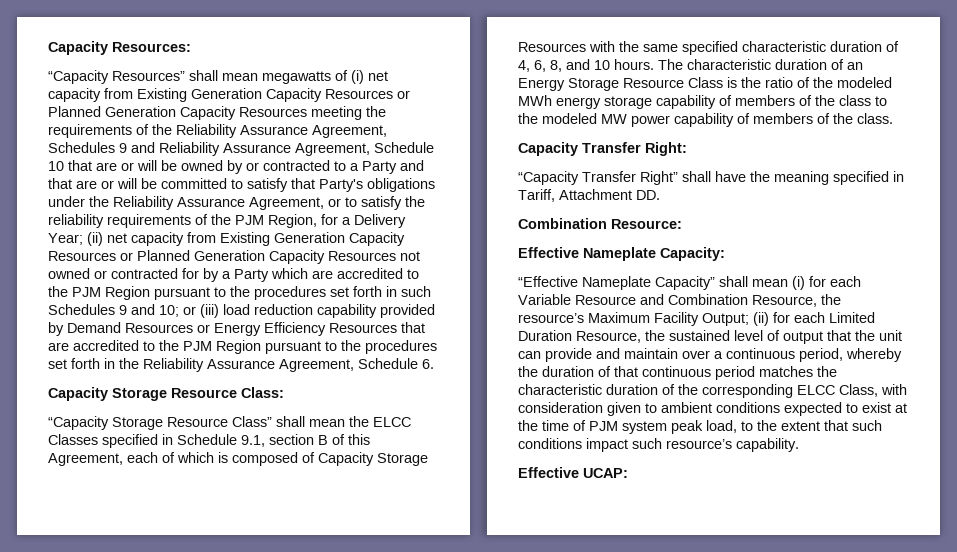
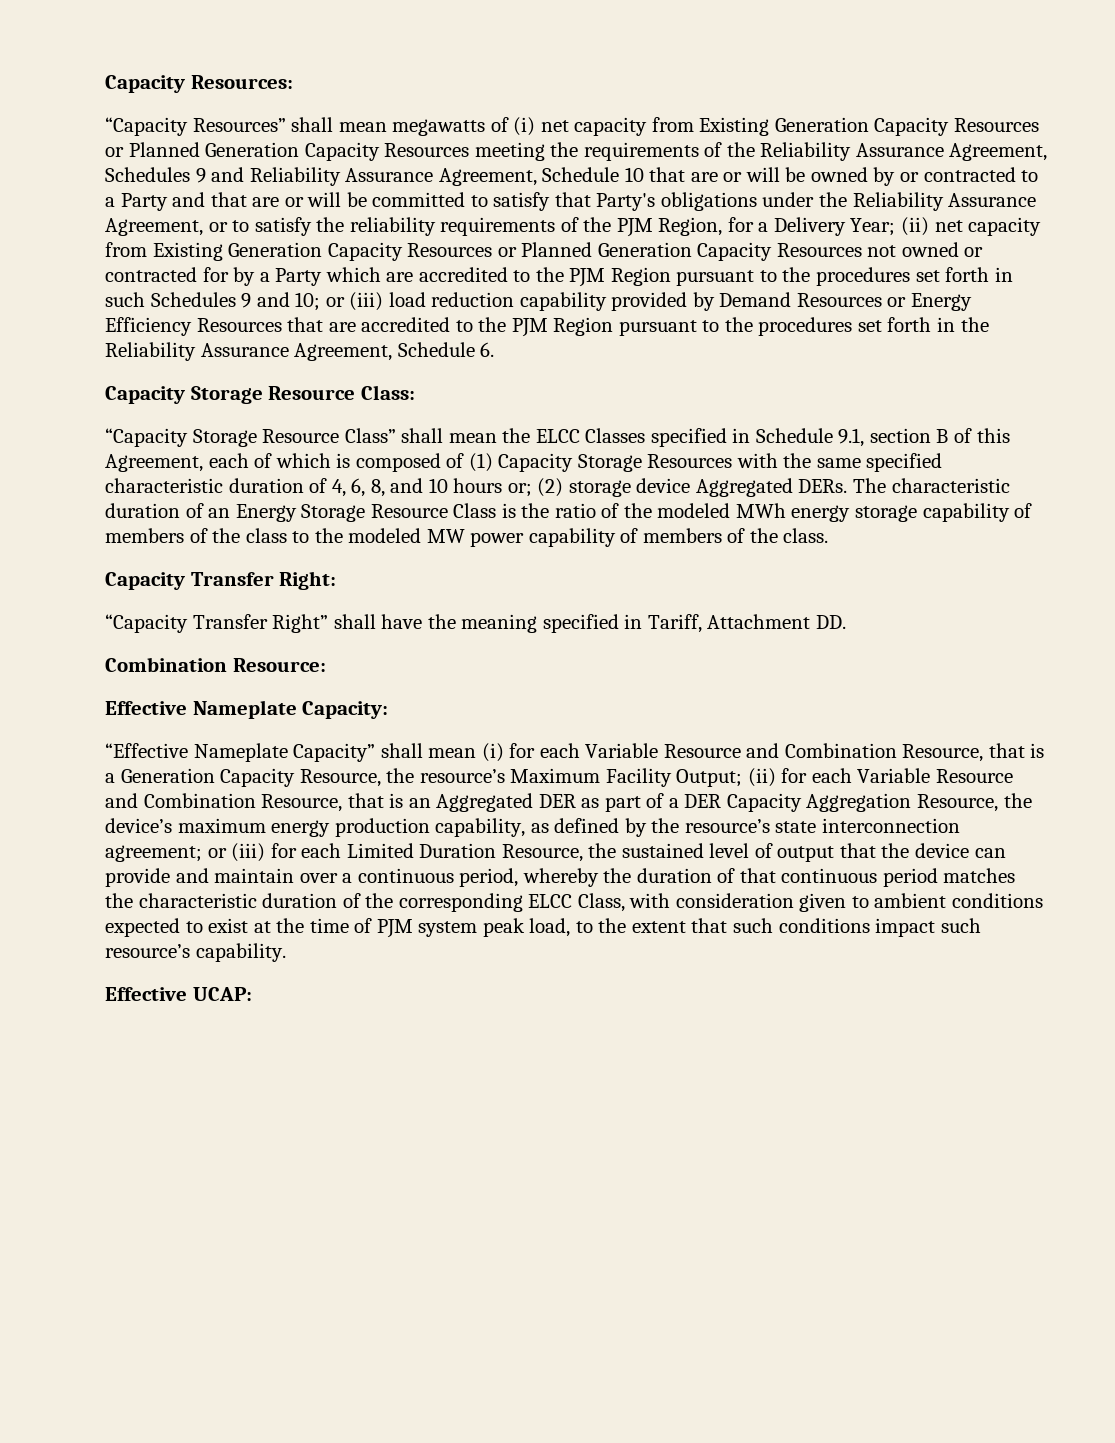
- “Capacity Storage Resource Class” shall mean the ELCC Classes specified in Schedule 9.1, section B of this Agreement, each of which is composed of Capacity Storage Resources with the same specified characteristic duration of 4, 6, 8, and 10 hours.
+ “Capacity Storage Resource Class” shall mean the ELCC Classes specified in Schedule 9.1, section B of this Agreement, each of which is composed of (1) Capacity Storage Resources with the same specified characteristic duration of 4, 6, 8, and 10 hours or; (2) storage device Aggregated DERs.
- “Effective Nameplate Capacity” shall mean (i) for each Variable Resource and Combination Resource, the resource’s Maximum Facility Output;
+ “Effective Nameplate Capacity” shall mean (i) for each Variable Resource and Combination Resource, that is a Generation Capacity Resource, the resource’s Maximum Facility Output;
- (ii) for each Limited Duration Resource, the sustained level of output that the unit can provide and maintain over a continuous period, whereby the duration of that continuous period matches the characteristic duration of the corresponding ELCC Class, with consideration given to ambient conditions expected to exist at the time of PJM system peak load, to the extent that such conditions impact such resource’s capability.
+ (ii) for each Variable Resource and Combination Resource, that is an Aggregated DER as part of a DER Capacity Aggregation Resource, the device’s maximum energy production capability, as defined by the resource’s state interconnection agreement; or (iii) for each Limited Duration Resource, the sustained level of output that the device can provide and maintain over a continuous period, whereby the duration of that continuous period matches the characteristic duration of the corresponding ELCC Class, with consideration given to ambient conditions expected to exist at the time of PJM system peak load, to the extent that such conditions impact such resource’s capability.

